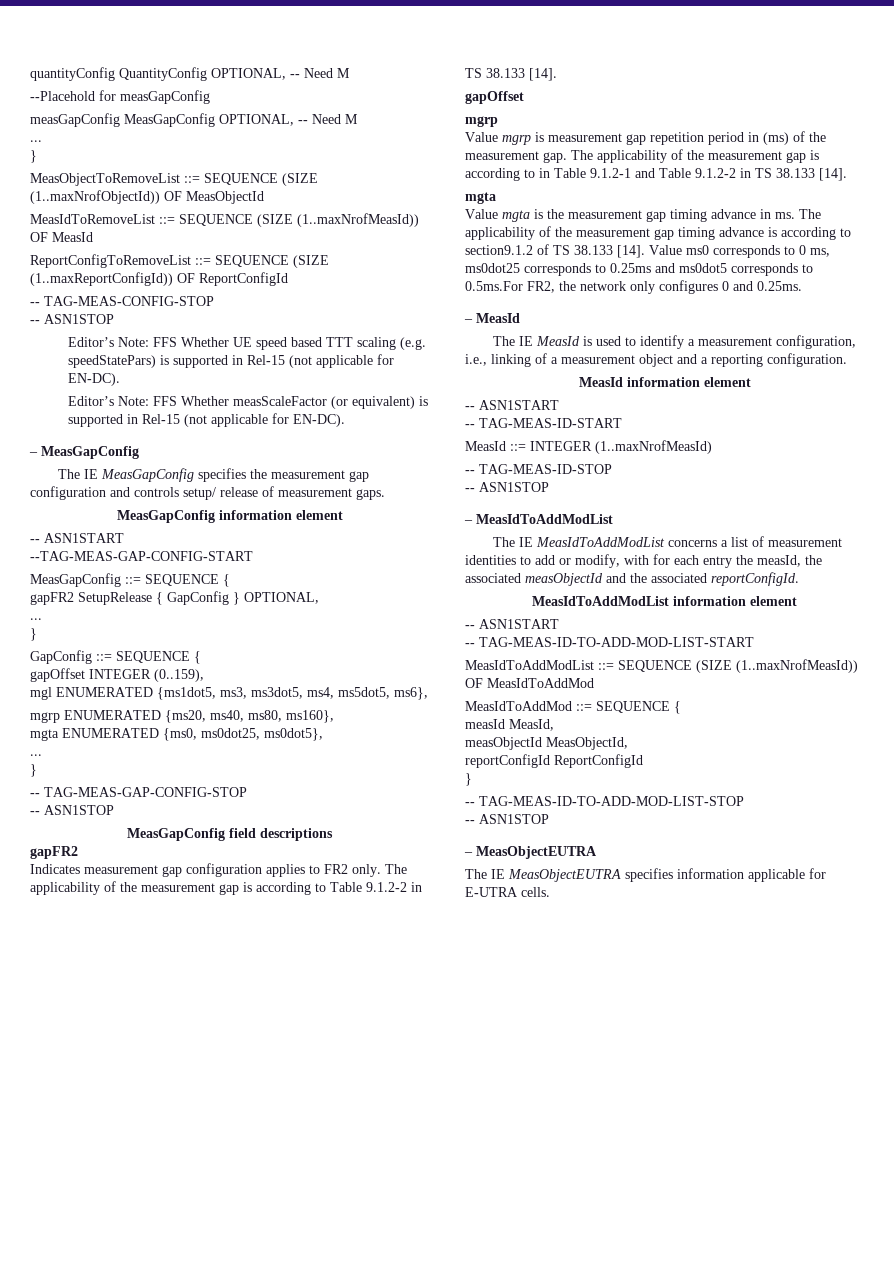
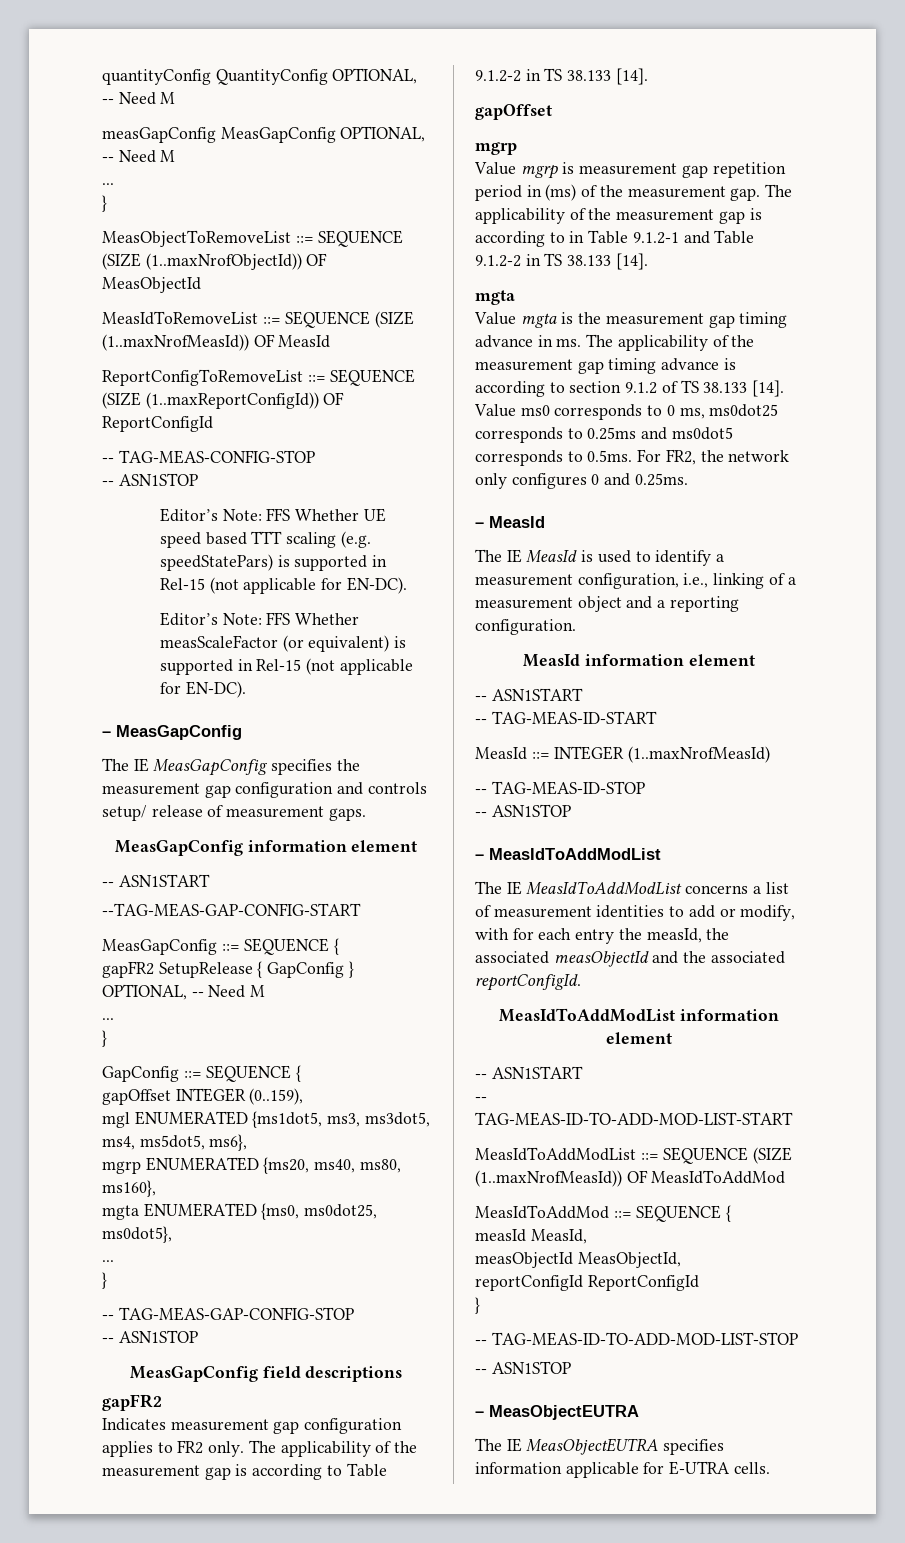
- --Placehold for measGapConfig
- gapFR2 SetupRelease { GapConfig } OPTIONAL,
+ gapFR2 SetupRelease { GapConfig } OPTIONAL, -- Need M
- The applicability of the measurement gap timing advance is according to section9.1.2 of TS 38.133 [14].
+ The applicability of the measurement gap timing advance is according to section 9.1.2 of TS 38.133 [14].
- Value ms0 corresponds to 0 ms, ms0dot25 corresponds to 0.25ms and ms0dot5 corresponds to 0.5ms.For FR2, the network only configures 0 and 0.25ms.
+ Value ms0 corresponds to 0 ms, ms0dot25 corresponds to 0.25ms and ms0dot5 corresponds to 0.5ms. For FR2, the network only configures 0 and 0.25ms.

